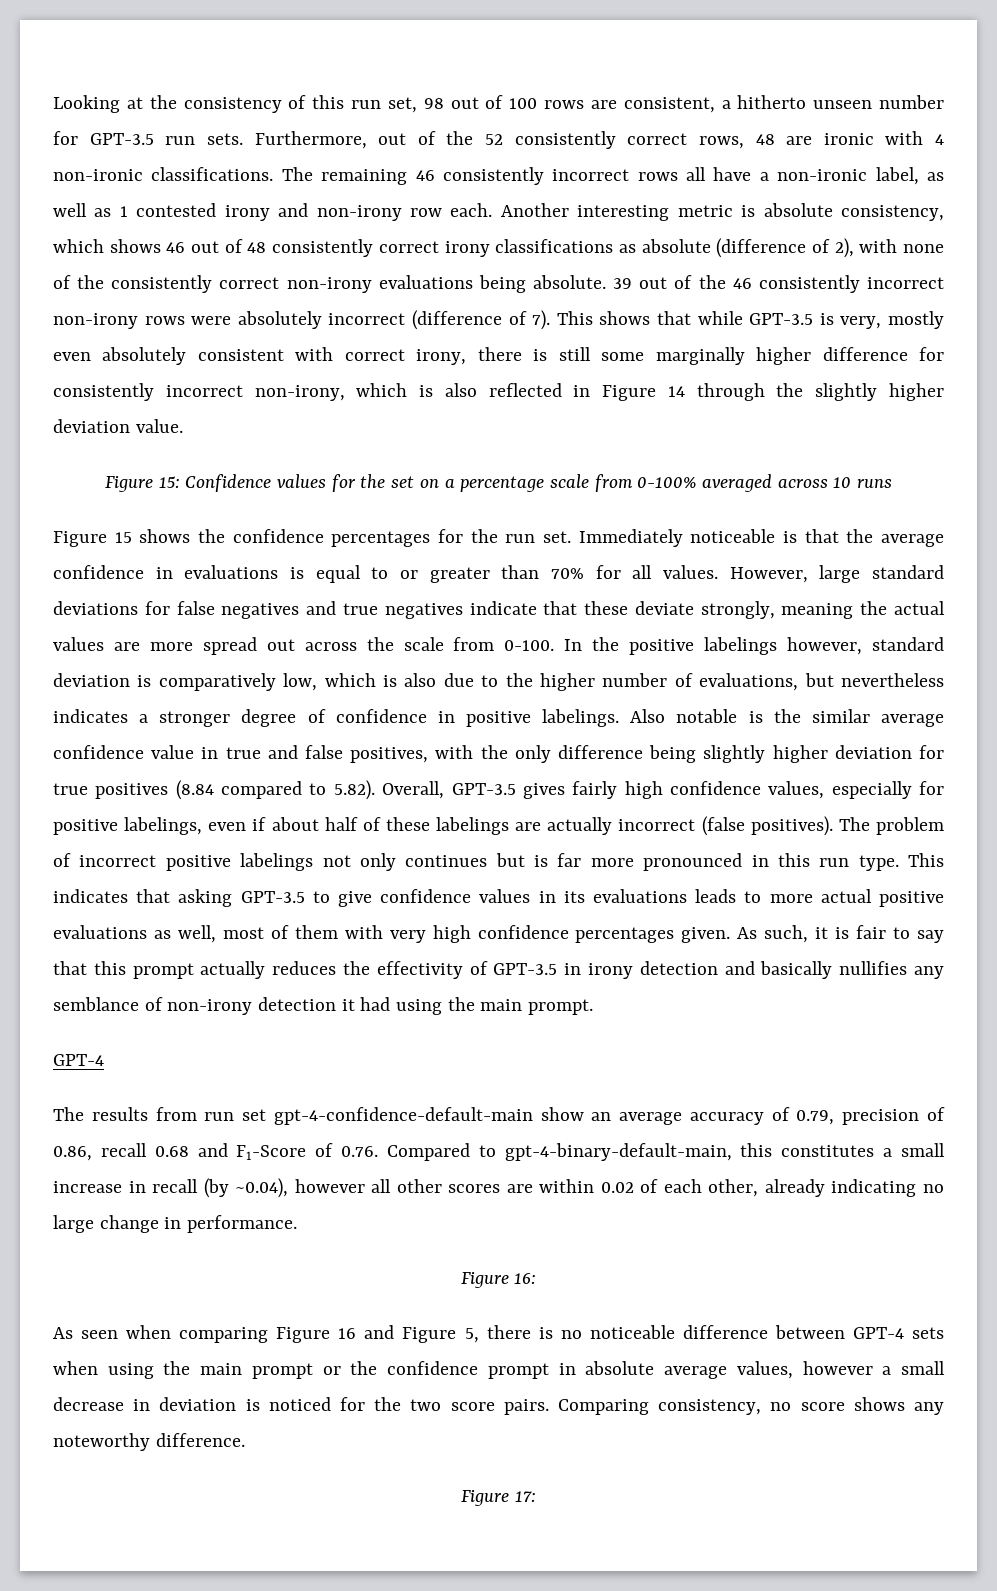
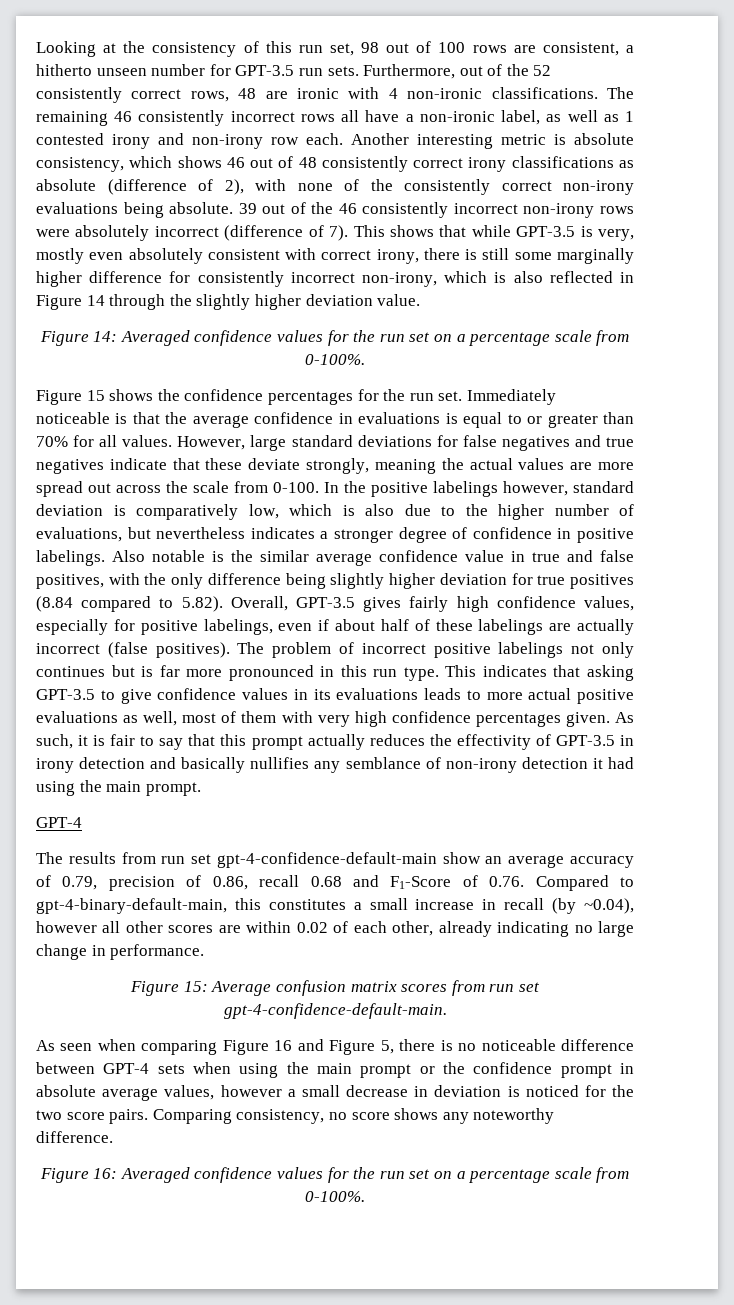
- Figure 15: Confidence values for the set on a percentage scale from 0-100% averaged across 10 runs
+ Figure 14: Averaged confidence values for the run set on a percentage scale from 0-100%.
- Figure 16:
+ Figure 15: Average confusion matrix scores from run set gpt-4-confidence-default-main.
- Figure 17:
+ Figure 16: Averaged confidence values for the run set on a percentage scale from 0-100%.

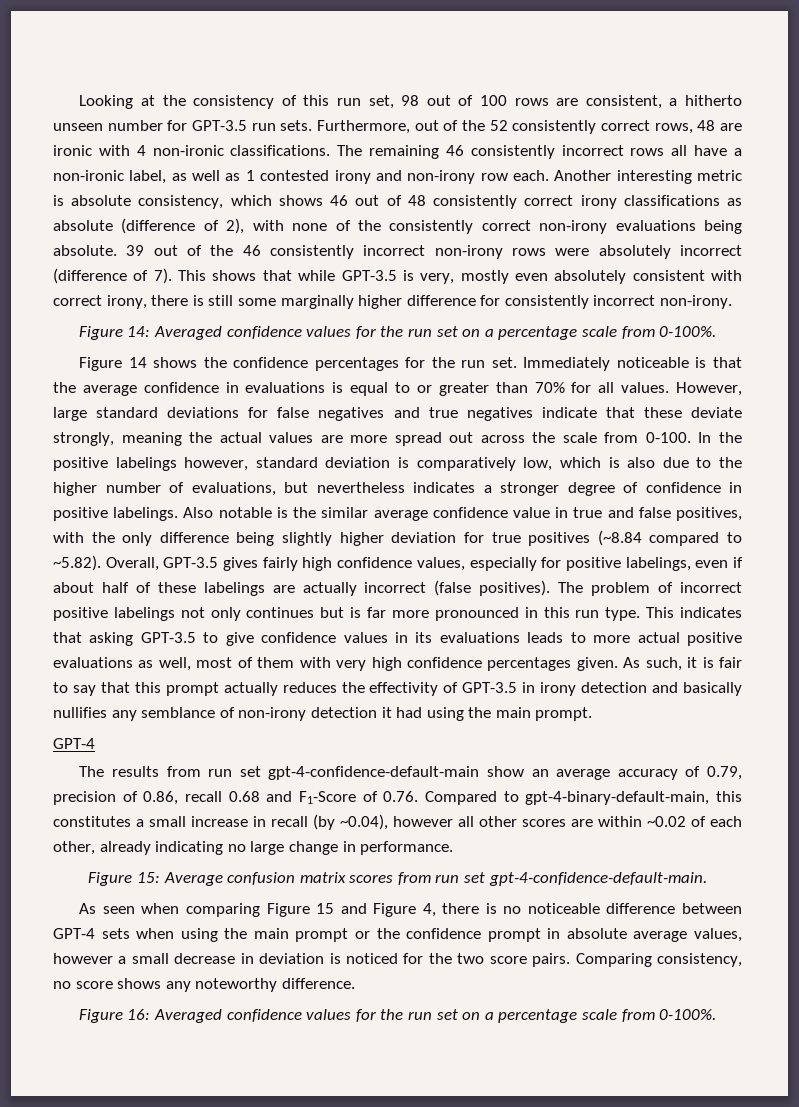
- This shows that while GPT-3.5 is very, mostly even absolutely consistent with correct irony, there is still some marginally higher difference for consistently incorrect non-irony, which is also reflected in Figure 14 through the slightly higher deviation value.
+ This shows that while GPT-3.5 is very, mostly even absolutely consistent with correct irony, there is still some marginally higher difference for consistently incorrect non-irony.
- Figure 15 shows the confidence percentages for the run set.
+ Figure 14 shows the confidence percentages for the run set.
- Also notable is the similar average confidence value in true and false positives, with the only difference being slightly higher deviation for true positives (8.84 compared to 5.82). Overall, GPT-3.5 gives fairly high confidence values, especially for positive labelings, even if about half of these labelings are actually incorrect (false positives).
+ Also notable is the similar average confidence value in true and false positives, with the only difference being slightly higher deviation for true positives (~8.84 compared to ~5.82). Overall, GPT-3.5 gives fairly high confidence values, especially for positive labelings, even if about half of these labelings are actually incorrect (false positives).
- The results from run set gpt-4-confidence-default-main show an average accuracy of 0.79, precision of 0.86, recall 0.68 and F1-Score of 0.76. Compared to gpt-4-binary-default-main, this constitutes a small increase in recall (by ~0.04), however all other scores are within 0.02 of each other, already indicating no large change in performance.
+ The results from run set gpt-4-confidence-default-main show an average accuracy of 0.79, precision of 0.86, recall 0.68 and F1-Score of 0.76. Compared to gpt-4-binary-default-main, this constitutes a small increase in recall (by ~0.04), however all other scores are within ~0.02 of each other, already indicating no large change in performance.
- As seen when comparing Figure 16 and Figure 5, there is no noticeable difference between GPT-4 sets when using the main prompt or the confidence prompt in absolute average values, however a small decrease in deviation is noticed for the two score pairs.
+ As seen when comparing Figure 15 and Figure 4, there is no noticeable difference between GPT-4 sets when using the main prompt or the confidence prompt in absolute average values, however a small decrease in deviation is noticed for the two score pairs.

